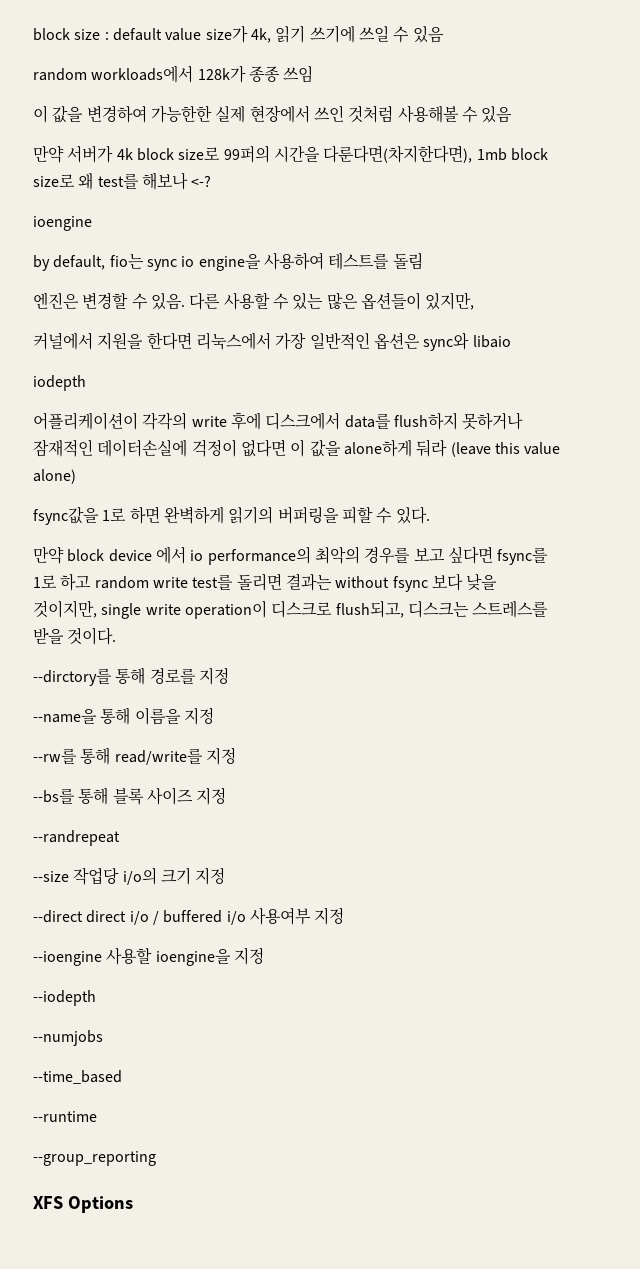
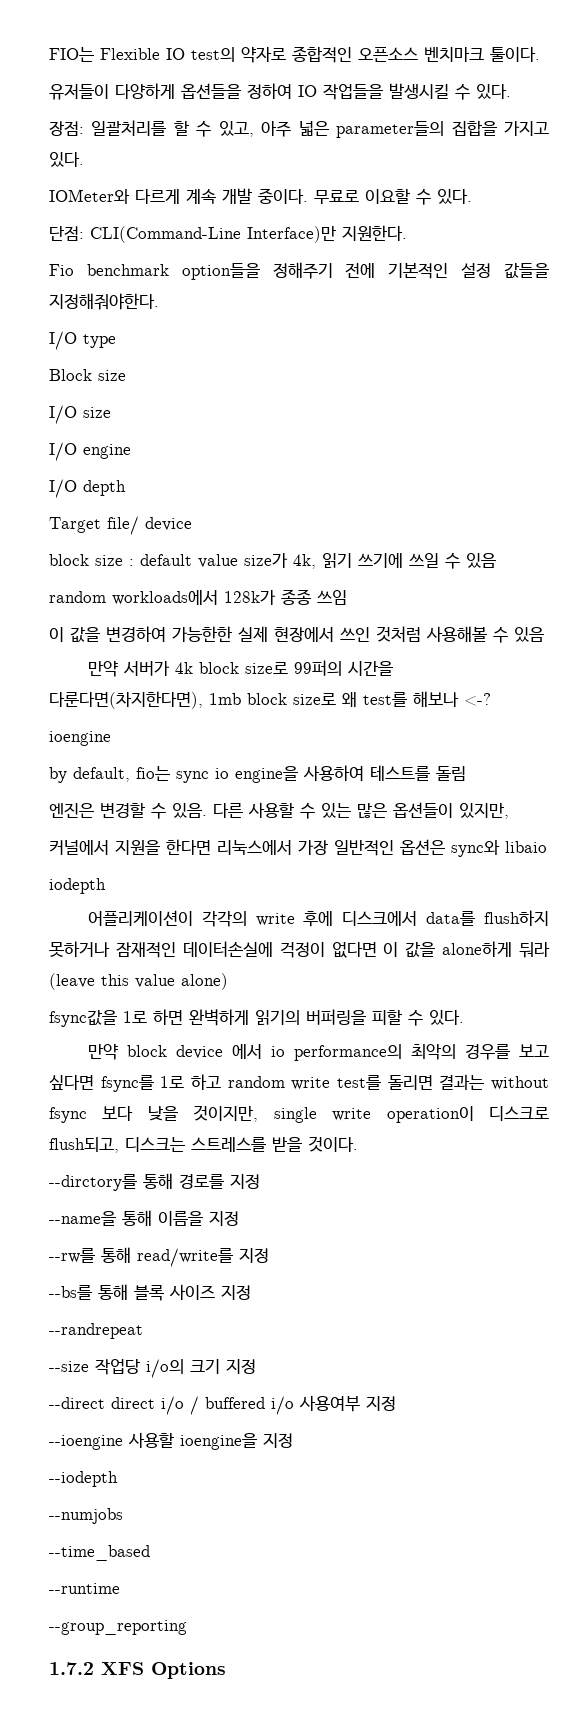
+ FIO는 Flexible IO test의 약자로 종합적인 오픈소스 벤치마크 툴이다.
+ 유저들이 다양하게 옵션들을 정하여 IO 작업들을 발생시킬 수 있다.
+ 장점: 일괄처리를 할 수 있고, 아주 넓은 parameter들의 집합을 가지고 있다.
+ IOMeter와 다르게 계속 개발 중이다. 무료로 이요할 수 있다.
+ 단점: CLI(Command-Line Interface)만 지원한다.
+ Fio benchmark option들을 정해주기 전에 기본적인 설정 값들을 지정해줘야한다.
+ I/O type
+ Block size
+ I/O size
+ I/O engine
+ I/O depth
+ Target file/ device
- XFS Options
+ 1.7.2 XFS Options

